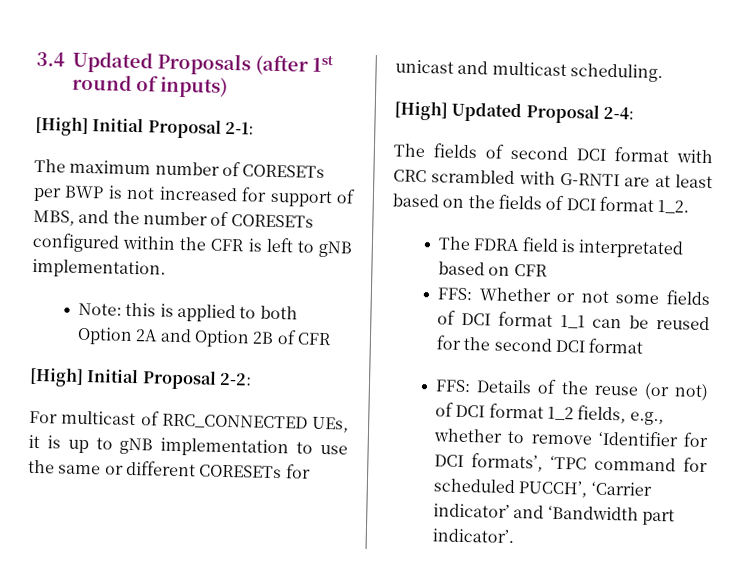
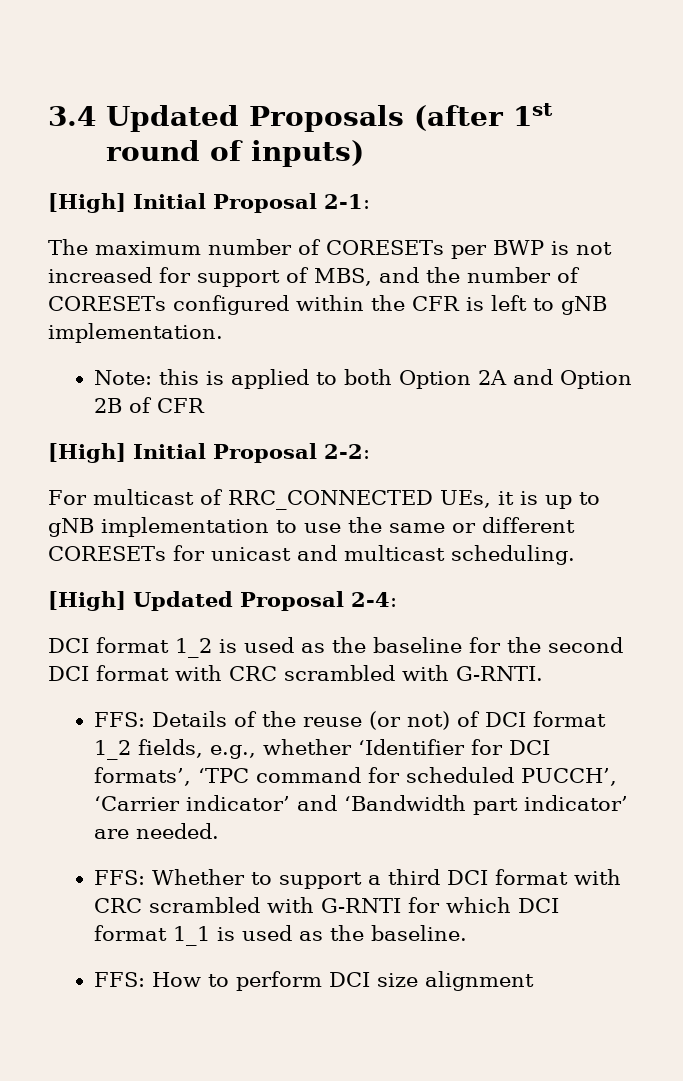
- The fields of second DCI format with CRC scrambled with G-RNTI are at least based on the fields of DCI format 1_2.
- The FDRA field is interpretated based on CFR
- FFS: Whether or not some fields of DCI format 1_1 can be reused for the second DCI format
+ DCI format 1_2 is used as the baseline for the second DCI format with CRC scrambled with G-RNTI.
- FFS: Details of the reuse (or not) of DCI format 1_2 fields, e.g., whether to remove ‘Identifier for DCI formats’, ‘TPC command for scheduled PUCCH’, ‘Carrier indicator’ and ‘Bandwidth part indicator’.
+ FFS: Details of the reuse (or not) of DCI format 1_2 fields, e.g., whether ‘Identifier for DCI formats’, ‘TPC command for scheduled PUCCH’, ‘Carrier indicator’ and ‘Bandwidth part indicator’ are needed.
+ FFS: Whether to support a third DCI format with CRC scrambled with G-RNTI for which DCI format 1_1 is used as the baseline.
+ FFS: How to perform DCI size alignment

